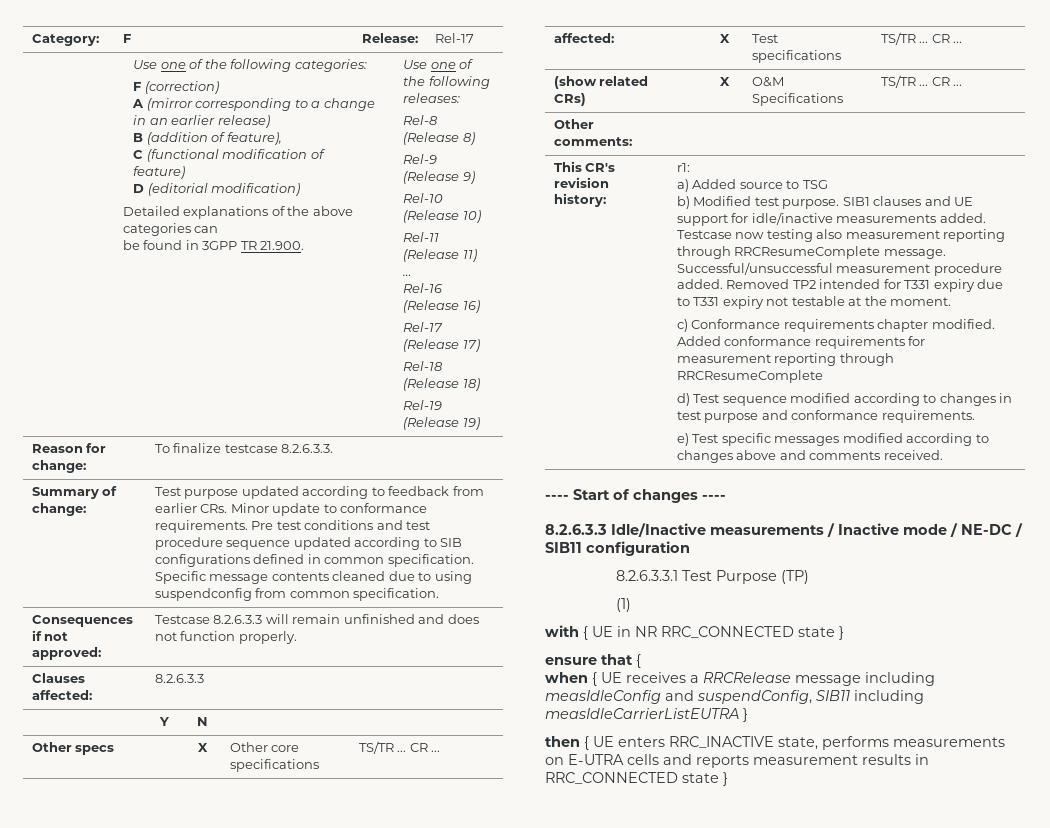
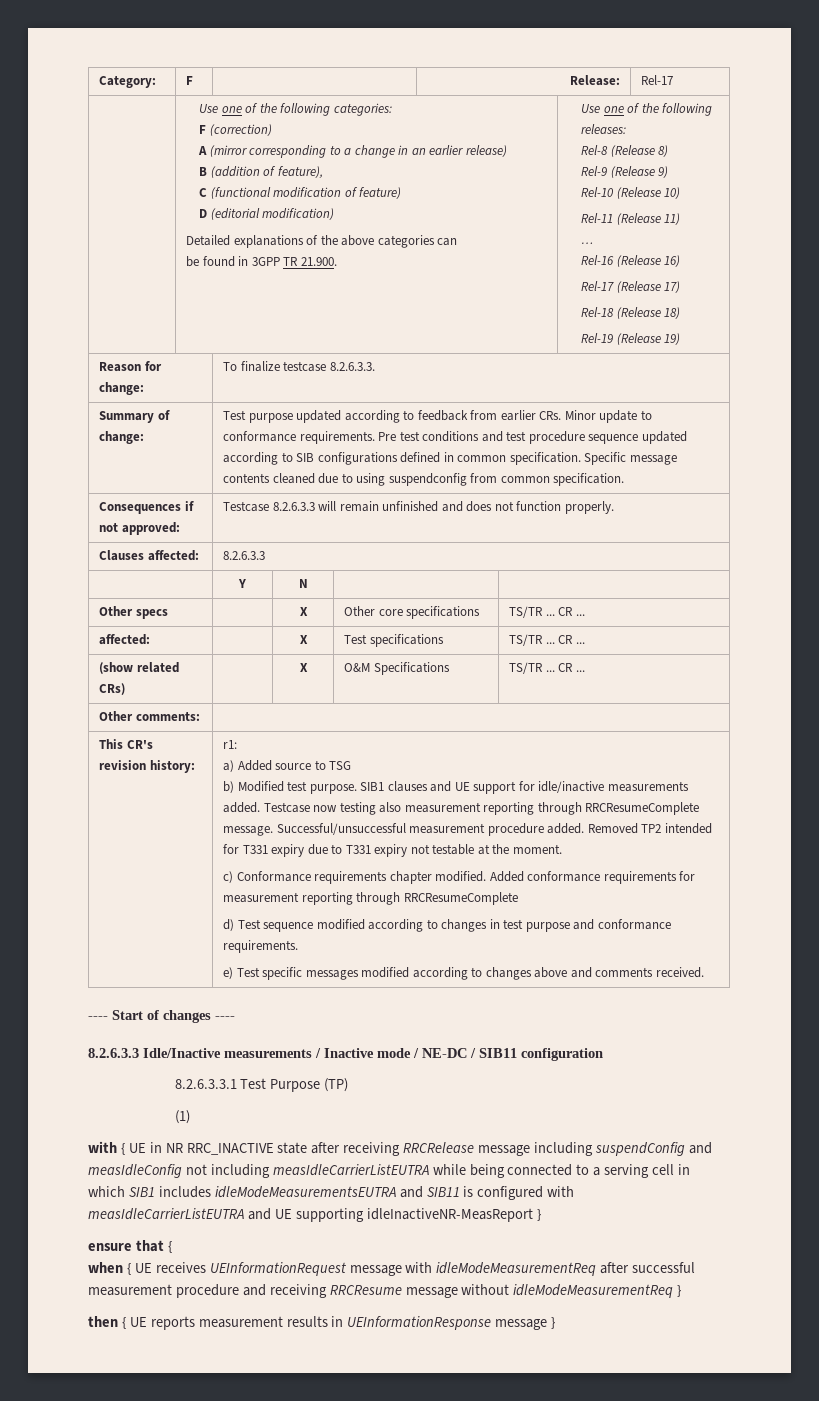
- with { UE in NR RRC_CONNECTED state }
+ with { UE in NR RRC_INACTIVE state after receiving RRCRelease message including suspendConfig and measIdleConfig not including measIdleCarrierListEUTRA while being connected to a serving cell in which SIB1 includes idleModeMeasurementsEUTRA and SIB11 is configured with measIdleCarrierListEUTRA and UE supporting idleInactiveNR-MeasReport }
- when { UE receives a RRCRelease message including measIdleConfig and suspendConfig, SIB11 including measIdleCarrierListEUTRA }
- then { UE enters RRC_INACTIVE state, performs measurements on E-UTRA cells and reports measurement results in RRC_CONNECTED state }
+ when { UE receives UEInformationRequest message with idleModeMeasurementReq after successful measurement procedure and receiving RRCResume message without idleModeMeasurementReq }
+ then { UE reports measurement results in UEInformationResponse message }

